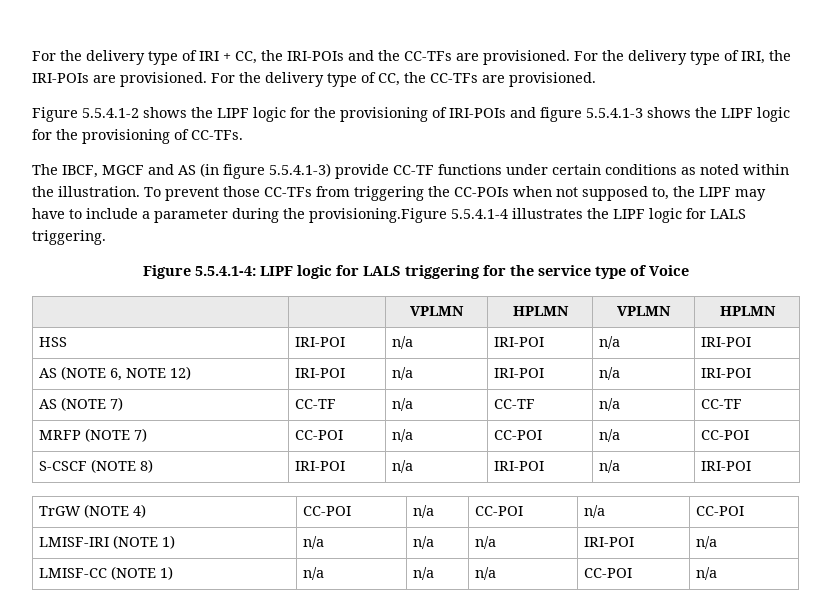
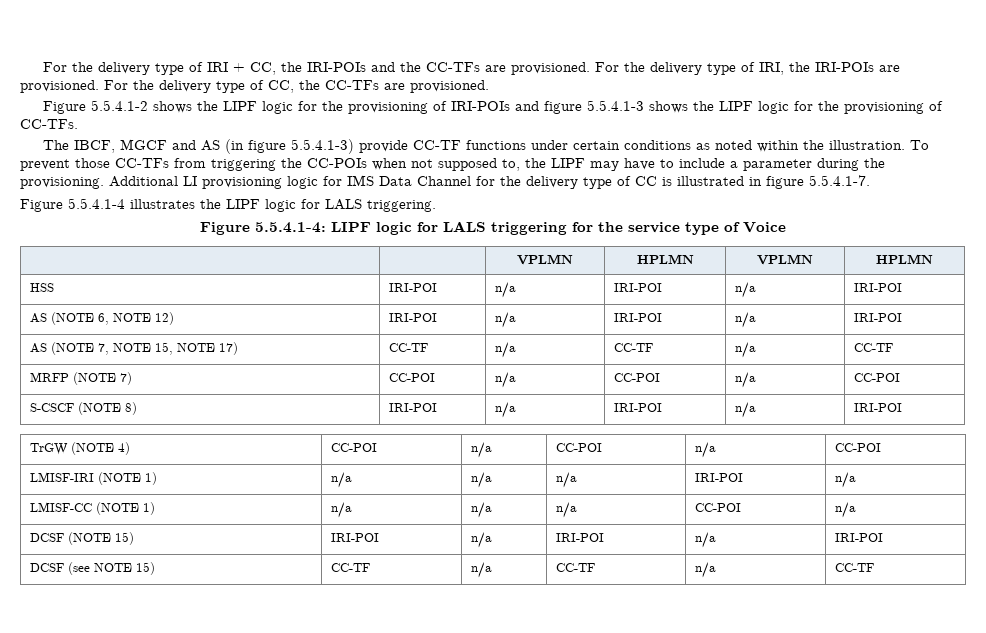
- To prevent those CC-TFs from triggering the CC-POIs when not supposed to, the LIPF may have to include a parameter during the provisioning.Figure 5.5.4.1-4 illustrates the LIPF logic for LALS triggering.
+ To prevent those CC-TFs from triggering the CC-POIs when not supposed to, the LIPF may have to include a parameter during the provisioning. Additional LI provisioning logic for IMS Data Channel for the delivery type of CC is illustrated in figure 5.5.4.1-7.
+ Figure 5.5.4.1-4 illustrates the LIPF logic for LALS triggering.
- AS (NOTE 7) | CC-TF | n/a | CC-TF | n/a | CC-TF
+ AS (NOTE 7, NOTE 15, NOTE 17) | CC-TF | n/a | CC-TF | n/a | CC-TF
+ DCSF (NOTE 15) | IRI-POI | n/a | IRI-POI | n/a | IRI-POI
+ DCSF (see NOTE 15) | CC-TF | n/a | CC-TF | n/a | CC-TF

